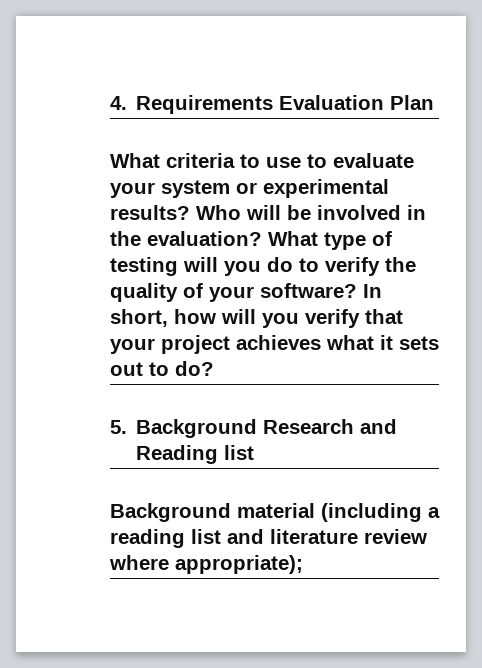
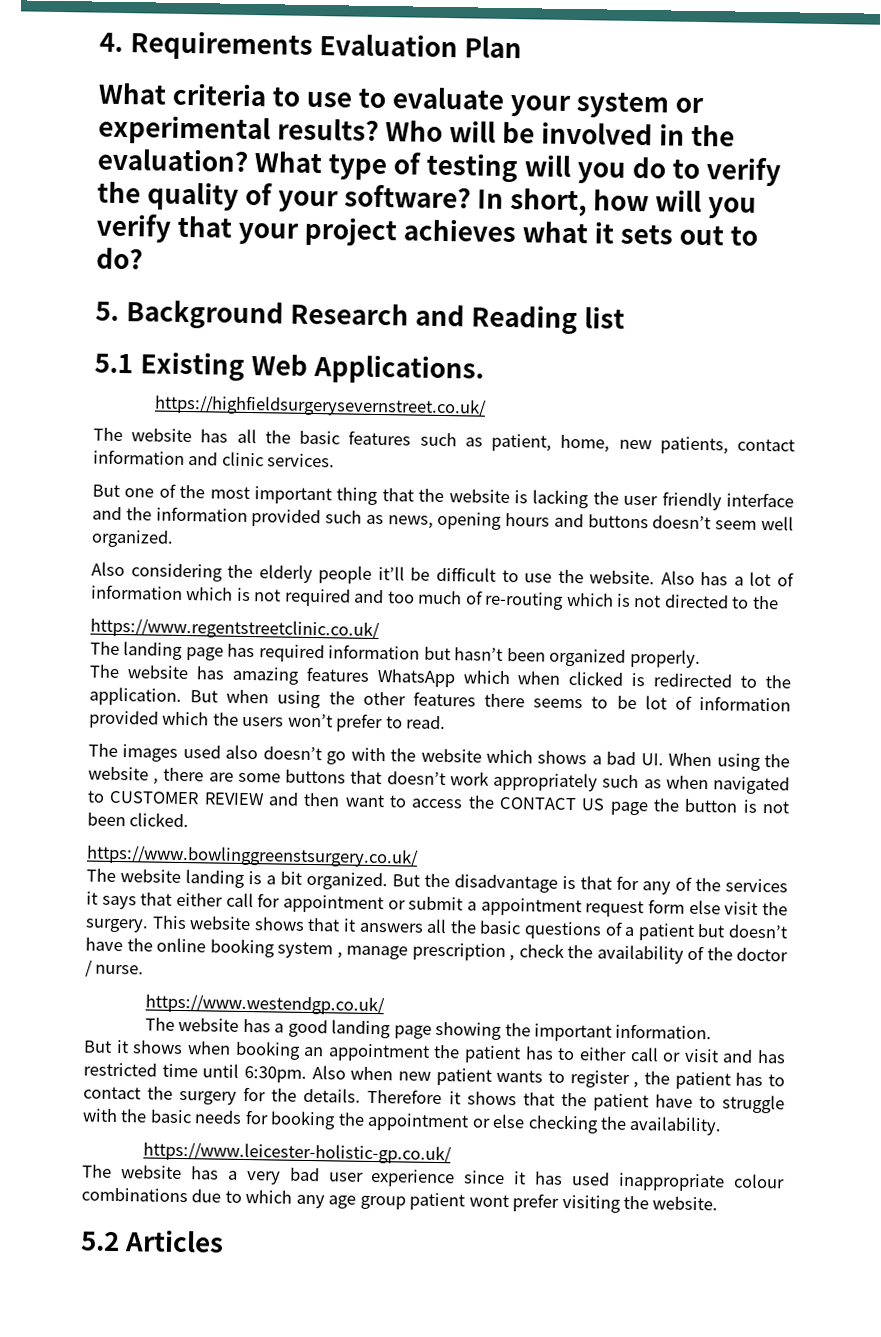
- Background material (including a reading list and literature review where appropriate);
+ 5.1 Existing Web Applications.
+ https://highfieldsurgerysevernstreet.co.uk/
+ The website has all the basic features such as patient, home, new patients, contact information and clinic services.
+ But one of the most important thing that the website is lacking the user friendly interface and the information provided such as news, opening hours and buttons doesn’t seem well organized.
+ Also considering the elderly people it’ll be difficult to use the website. Also has a lot of information which is not required and too much of re-routing which is not directed to the
+ https://www.regentstreetclinic.co.uk/
+ The landing page has required information but hasn’t been organized properly.
+ The website has amazing features WhatsApp which when clicked is redirected to the application. But when using the other features there seems to be lot of information provided which the users won’t prefer to read.
+ The images used also doesn’t go with the website which shows a bad UI. When using the website , there are some buttons that doesn’t work appropriately such as when navigated to CUSTOMER REVIEW and then want to access the CONTACT US page the button is not been clicked.
+ https://www.bowlinggreenstsurgery.co.uk/
+ The website landing is a bit organized. But the disadvantage is that for any of the services it says that either call for appointment or submit a appointment request form else visit the surgery. This website shows that it answers all the basic questions of a patient but doesn’t have the online booking system , manage prescription , check the availability of the doctor / nurse.
+ https://www.westendgp.co.uk/
+ The website has a good landing page showing the important information.
+ But it shows when booking an appointment the patient has to either call or visit and has restricted time until 6:30pm. Also when new patient wants to register , the patient has to contact the surgery for the details. Therefore it shows that the patient have to struggle with the basic needs for booking the appointment or else checking the availability.
+ https://www.leicester-holistic-gp.co.uk/
+ The website has a very bad user experience since it has used inappropriate colour combinations due to which any age group patient wont prefer visiting the website.
+ 5.2 Articles

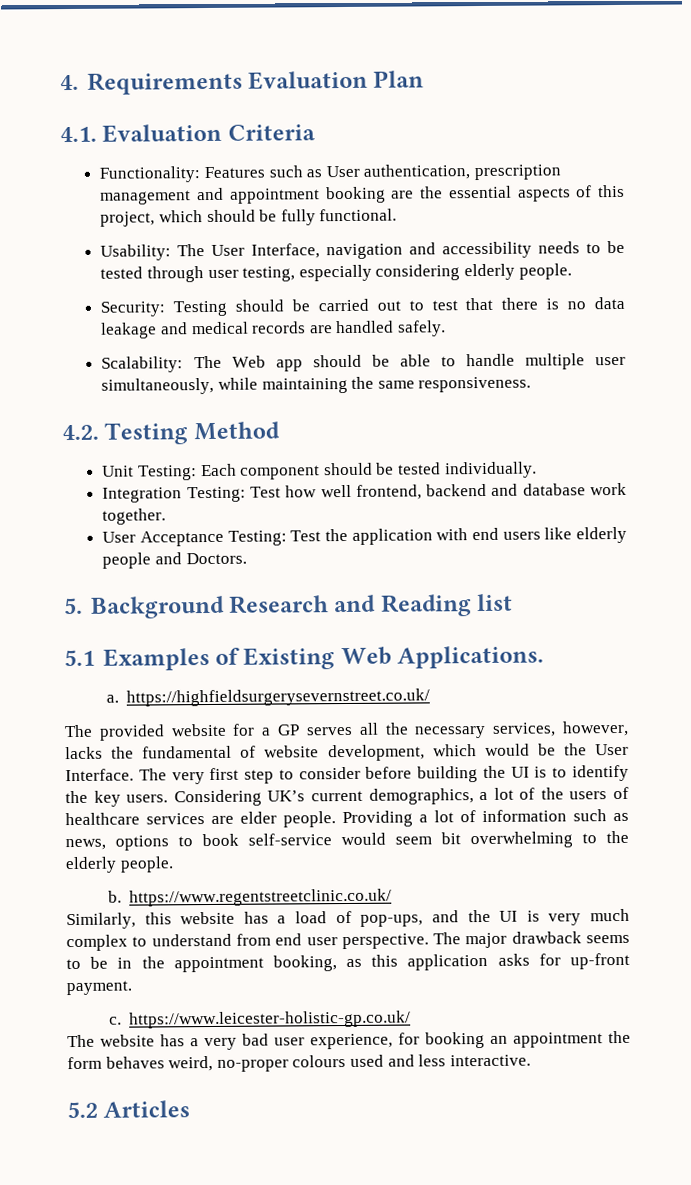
- What criteria to use to evaluate your system or experimental results? Who will be involved in the evaluation? What type of testing will you do to verify the quality of your software? In short, how will you verify that your project achieves what it sets out to do?
+ 4.1. Evaluation Criteria
+ Functionality: Features such as User authentication, prescription management and appointment booking are the essential aspects of this project, which should be fully functional.
+ Usability: The User Interface, navigation and accessibility needs to be tested through user testing, especially considering elderly people.
+ Security: Testing should be carried out to test that there is no data leakage and medical records are handled safely.
+ Scalability: The Web app should be able to handle multiple user simultaneously, while maintaining the same responsiveness.
+ 4.2. Testing Method
+ Unit Testing: Each component should be tested individually.
+ Integration Testing: Test how well frontend, backend and database work together.
+ User Acceptance Testing: Test the application with end users like elderly people and Doctors.
- 5.1 Existing Web Applications.
+ 5.1 Examples of Existing Web Applications.
- https://highfieldsurgerysevernstreet.co.uk/
+ a. https://highfieldsurgerysevernstreet.co.uk/
- The website has all the basic features such as patient, home, new patients, contact information and clinic services.
- But one of the most important thing that the website is lacking the user friendly interface and the information provided such as news, opening hours and buttons doesn’t seem well organized.
- Also considering the elderly people it’ll be difficult to use the website. Also has a lot of information which is not required and too much of re-routing which is not directed to the
- https://www.regentstreetclinic.co.uk/
- The landing page has required information but hasn’t been organized properly.
- The website has amazing features WhatsApp which when clicked is redirected to the application. But when using the other features there seems to be lot of information provided which the users won’t prefer to read.
- The images used also doesn’t go with the website which shows a bad UI. When using the website , there are some buttons that doesn’t work appropriately such as when navigated to CUSTOMER REVIEW and then want to access the CONTACT US page the button is not been clicked.
- https://www.bowlinggreenstsurgery.co.uk/
- The website landing is a bit organized. But the disadvantage is that for any of the services it says that either call for appointment or submit a appointment request form else visit the surgery. This website shows that it answers all the basic questions of a patient but doesn’t have the online booking system , manage prescription , check the availability of the doctor / nurse.
- https://www.westendgp.co.uk/
- The website has a good landing page showing the important information.
- But it shows when booking an appointment the patient has to either call or visit and has restricted time until 6:30pm. Also when new patient wants to register , the patient has to contact the surgery for the details. Therefore it shows that the patient have to struggle with the basic needs for booking the appointment or else checking the availability.
- https://www.leicester-holistic-gp.co.uk/
+ The provided website for a GP serves all the necessary services, however, lacks the fundamental of website development, which would be the User Interface. The very first step to consider before building the UI is to identify the key users. Considering UK’s current demographics, a lot of the users of healthcare services are elder people. Providing a lot of information such as news, options to book self-service would seem bit overwhelming to the elderly people.
+ b. https://www.regentstreetclinic.co.uk/
+ Similarly, this website has a load of pop-ups, and the UI is very much complex to understand from end user perspective. The major drawback seems to be in the appointment booking, as this application asks for up-front payment.
+ c. https://www.leicester-holistic-gp.co.uk/
- The website has a very bad user experience since it has used inappropriate colour combinations due to which any age group patient wont prefer visiting the website.
+ The website has a very bad user experience, for booking an appointment the form behaves weird, no-proper colours used and less interactive.

